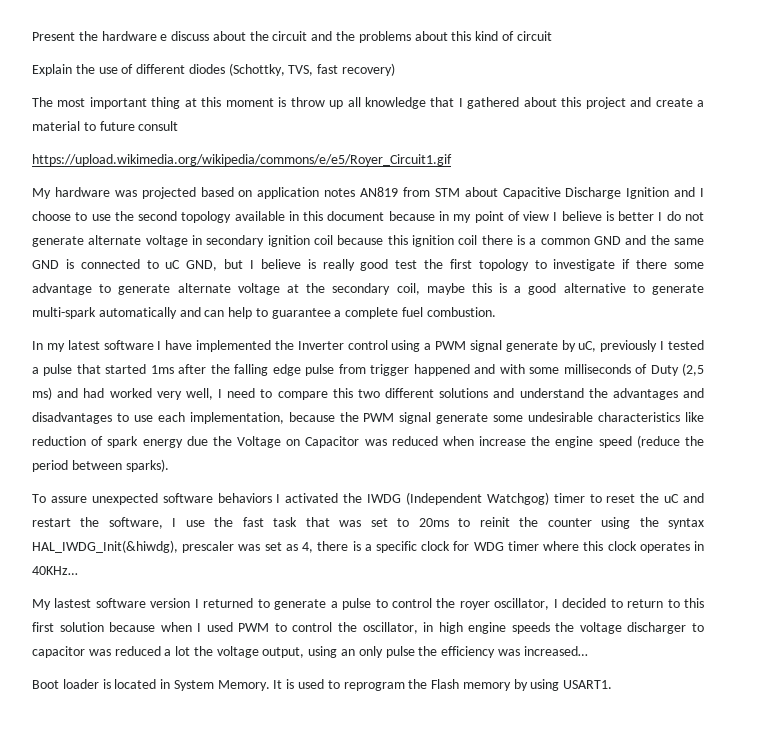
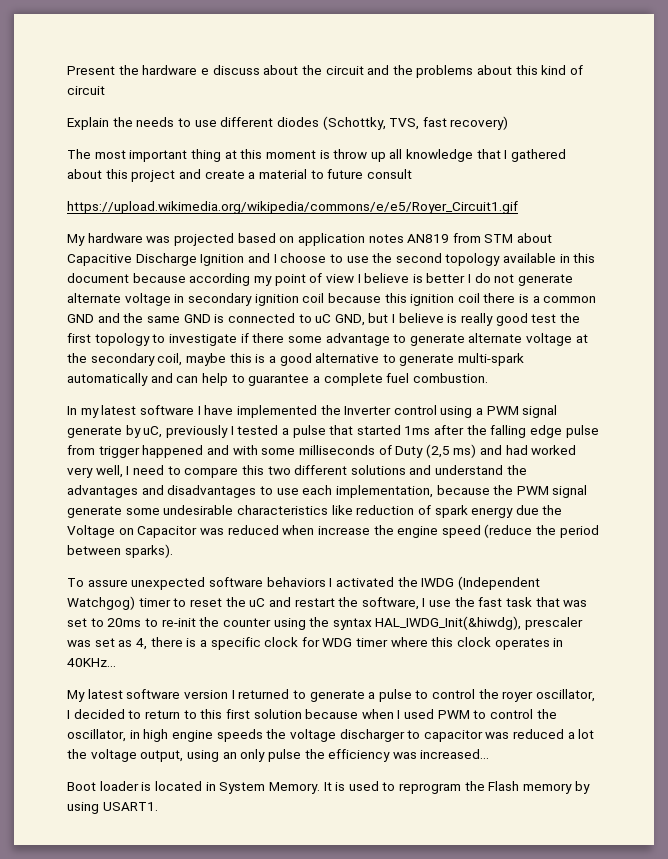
- Explain the use of different diodes (Schottky, TVS, fast recovery)
+ Explain the needs to use different diodes (Schottky, TVS, fast recovery)
- My hardware was projected based on application notes AN819 from STM about Capacitive Discharge Ignition and I choose to use the second topology available in this document because in my point of view I believe is better I do not generate alternate voltage in secondary ignition coil because this ignition coil there is a common GND and the same GND is connected to uC GND, but I believe is really good test the first topology to investigate if there some advantage to generate alternate voltage at the secondary coil, maybe this is a good alternative to generate multi-spark automatically and can help to guarantee a complete fuel combustion.
+ My hardware was projected based on application notes AN819 from STM about Capacitive Discharge Ignition and I choose to use the second topology available in this document because according my point of view I believe is better I do not generate alternate voltage in secondary ignition coil because this ignition coil there is a common GND and the same GND is connected to uC GND, but I believe is really good test the first topology to investigate if there some advantage to generate alternate voltage at the secondary coil, maybe this is a good alternative to generate multi-spark automatically and can help to guarantee a complete fuel combustion.
- To assure unexpected software behaviors I activated the IWDG (Independent Watchgog) timer to reset the uC and restart the software, I use the fast task that was set to 20ms to reinit the counter using the syntax HAL_IWDG_Init(&hiwdg), prescaler was set as 4, there is a specific clock for WDG timer where this clock operates in 40KHz…
+ To assure unexpected software behaviors I activated the IWDG (Independent Watchgog) timer to reset the uC and restart the software, I use the fast task that was set to 20ms to re-init the counter using the syntax HAL_IWDG_Init(&hiwdg), prescaler was set as 4, there is a specific clock for WDG timer where this clock operates in 40KHz…
- My lastest software version I returned to generate a pulse to control the royer oscillator, I decided to return to this first solution because when I used PWM to control the oscillator, in high engine speeds the voltage discharger to capacitor was reduced a lot the voltage output, using an only pulse the efficiency was increased…
+ My latest software version I returned to generate a pulse to control the royer oscillator, I decided to return to this first solution because when I used PWM to control the oscillator, in high engine speeds the voltage discharger to capacitor was reduced a lot the voltage output, using an only pulse the efficiency was increased…

